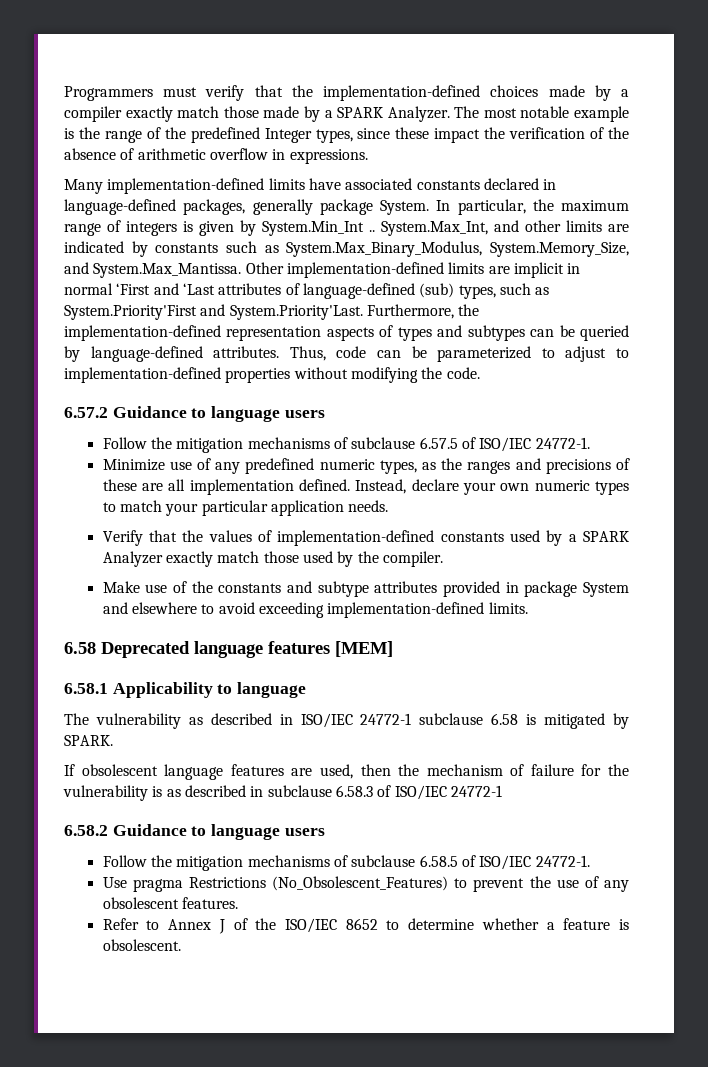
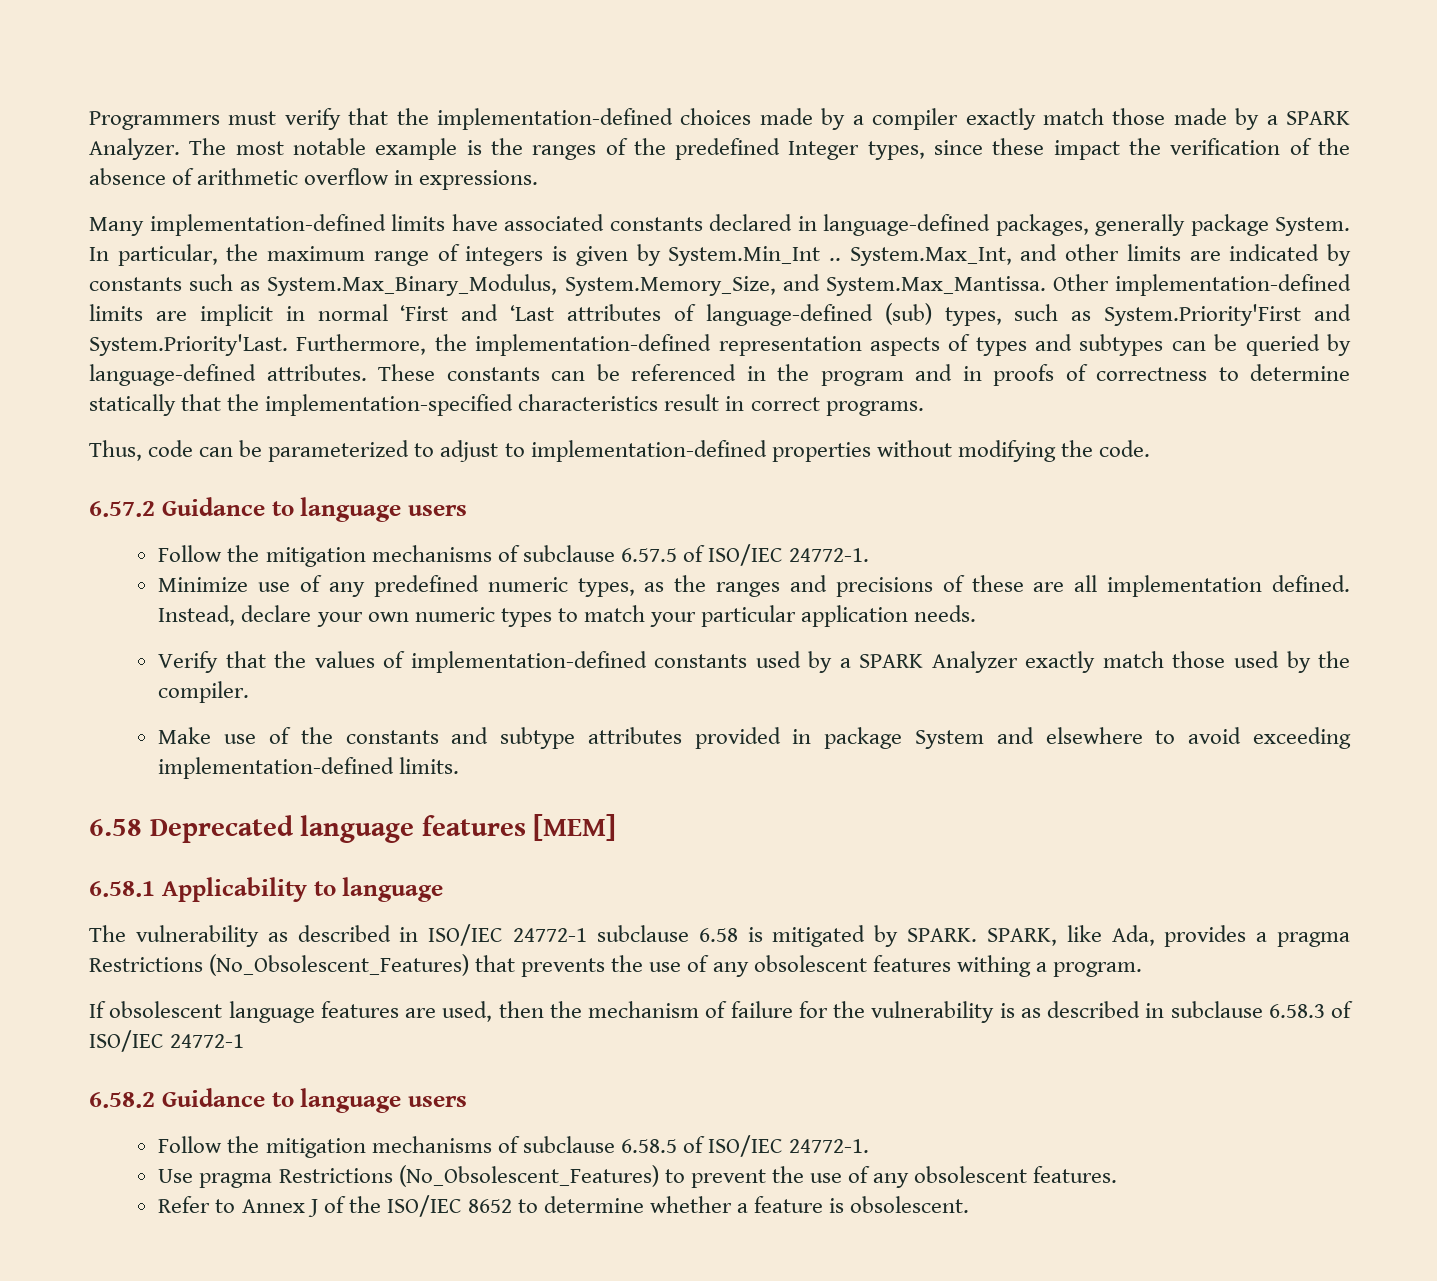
- The most notable example is the range of the predefined Integer types, since these impact the verification of the absence of arithmetic overflow in expressions.
+ The most notable example is the ranges of the predefined Integer types, since these impact the verification of the absence of arithmetic overflow in expressions.
- System.Max_Int, and other limits are indicated by constants such as System.Max_Binary_Modulus, System.Memory_Size, and System.Max_Mantissa. Other implementation-defined limits are implicit in normal ‘First and ‘Last attributes of language-defined (sub) types, such as System.Priority'First and System.Priority'Last. Furthermore, the implementation-defined representation aspects of types and subtypes can be queried by language-defined attributes. Thus, code can be parameterized to adjust to implementation-defined properties without modifying the code.
+ System.Max_Int, and other limits are indicated by constants such as System.Max_Binary_Modulus, System.Memory_Size, and System.Max_Mantissa. Other implementation-defined limits are implicit in normal ‘First and ‘Last attributes of language-defined (sub) types, such as System.Priority'First and System.Priority'Last. Furthermore, the implementation-defined representation aspects of types and subtypes can be queried by language-defined attributes. These constants can be referenced in the program and in proofs of correctness to determine statically that the implementation-specified characteristics result in correct programs.
+ Thus, code can be parameterized to adjust to implementation-defined properties without modifying the code.
+ SPARK, like Ada, provides a pragma Restrictions (No_Obsolescent_Features) that prevents the use of any obsolescent features withing a program.

